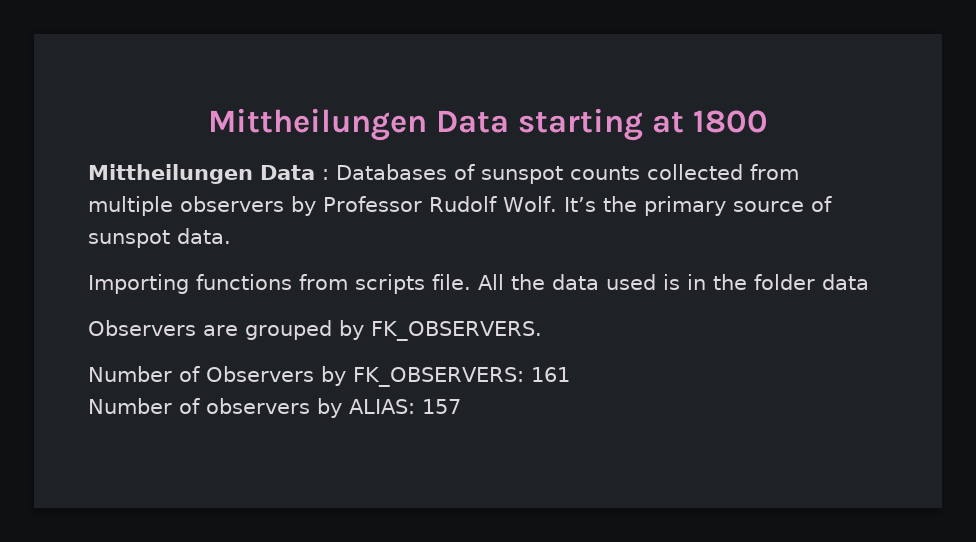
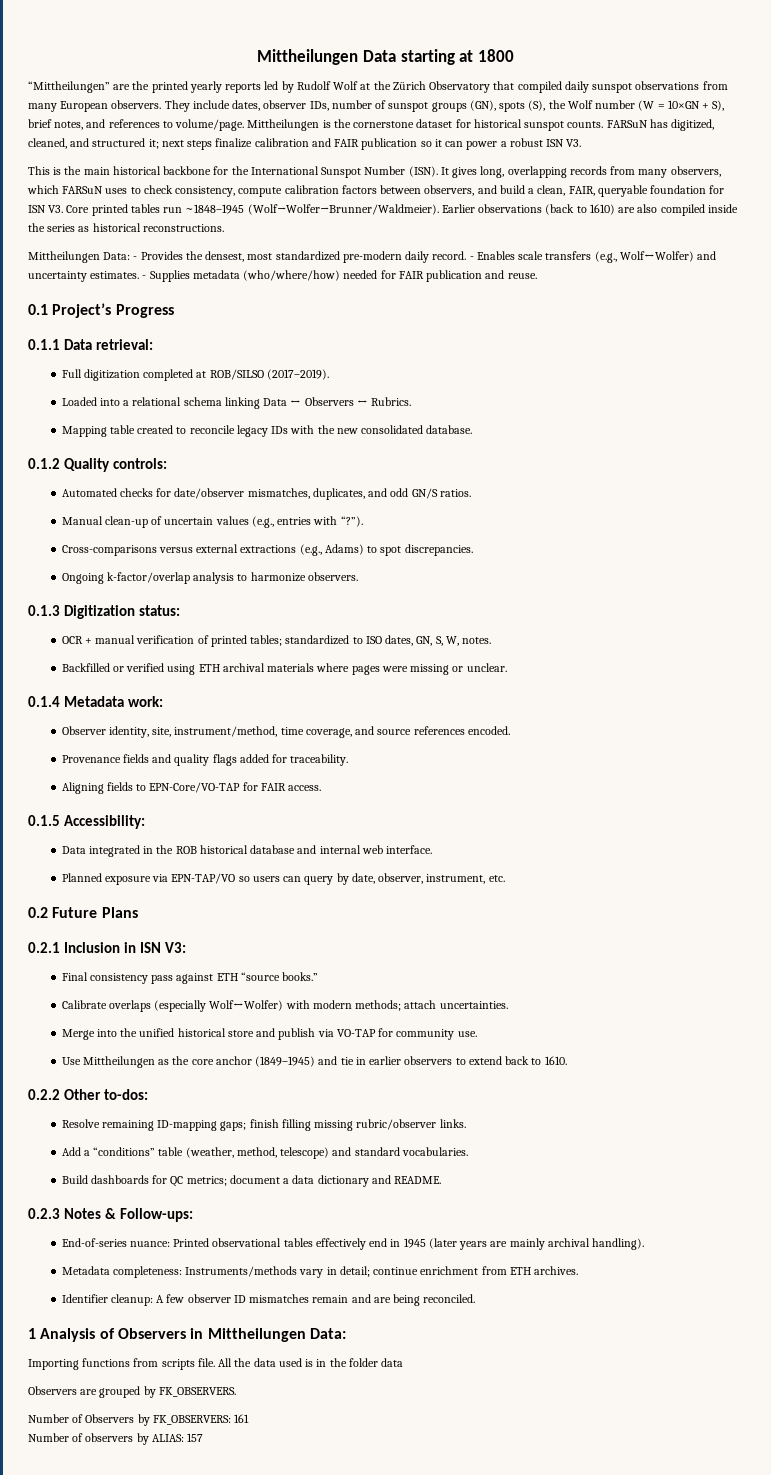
- Mittheilungen Data : Databases of sunspot counts collected from multiple observers by Professor Rudolf Wolf. It’s the primary source of sunspot data.
+ “Mittheilungen” are the printed yearly reports led by Rudolf Wolf at the Zürich Observatory that compiled daily sunspot observations from many European observers. They include dates, observer IDs, number of sunspot groups (GN), spots (S), the Wolf number (W = 10×GN + S), brief notes, and references to volume/page. Mittheilungen is the cornerstone dataset for historical sunspot counts. FARSuN has digitized, cleaned, and structured it; next steps finalize calibration and FAIR publication so it can power a robust ISN V3.
+ This is the main historical backbone for the International Sunspot Number (ISN). It gives long, overlapping records from many observers, which FARSuN uses to check consistency, compute calibration factors between observers, and build a clean, FAIR, queryable foundation for ISN V3. Core printed tables run ~1848–1945 (Wolf→Wolfer→Brunner/Waldmeier). Earlier observations (back to 1610) are also compiled inside the series as historical reconstructions.
+ Mittheilungen Data: - Provides the densest, most standardized pre-modern daily record. - Enables scale transfers (e.g., Wolf↔Wolfer) and uncertainty estimates. - Supplies metadata (who/where/how) needed for FAIR publication and reuse.
+ 0.1 Project’s Progress
+ 0.1.1 Data retrieval:
+ Full digitization completed at ROB/SILSO (2017–2019).
+ Loaded into a relational schema linking Data ↔ Observers ↔ Rubrics.
+ Mapping table created to reconcile legacy IDs with the new consolidated database.
+ 0.1.2 Quality controls:
+ Automated checks for date/observer mismatches, duplicates, and odd GN/S ratios.
+ Manual clean-up of uncertain values (e.g., entries with “?”).
+ Cross-comparisons versus external extractions (e.g., Adams) to spot discrepancies.
+ Ongoing k-factor/overlap analysis to harmonize observers.
+ 0.1.3 Digitization status:
+ OCR + manual verification of printed tables; standardized to ISO dates, GN, S, W, notes.
+ Backfilled or verified using ETH archival materials where pages were missing or unclear.
+ 0.1.4 Metadata work:
+ Observer identity, site, instrument/method, time coverage, and source references encoded.
+ Provenance fields and quality flags added for traceability.
+ Aligning fields to EPN-Core/VO-TAP for FAIR access.
+ 0.1.5 Accessibility:
+ Data integrated in the ROB historical database and internal web interface.
+ Planned exposure via EPN-TAP/VO so users can query by date, observer, instrument, etc.
+ 0.2 Future Plans
+ 0.2.1 Inclusion in ISN V3:
+ Final consistency pass against ETH “source books.”
+ Calibrate overlaps (especially Wolf↔Wolfer) with modern methods; attach uncertainties.
+ Merge into the unified historical store and publish via VO-TAP for community use.
+ Use Mittheilungen as the core anchor (1849–1945) and tie in earlier observers to extend back to 1610.
+ 0.2.2 Other to-dos:
+ Resolve remaining ID-mapping gaps; finish filling missing rubric/observer links.
+ Add a “conditions” table (weather, method, telescope) and standard vocabularies.
+ Build dashboards for QC metrics; document a data dictionary and README.
+ 0.2.3 Notes & Follow-ups:
+ End-of-series nuance: Printed observational tables effectively end in 1945 (later years are mainly archival handling).
+ Metadata completeness: Instruments/methods vary in detail; continue enrichment from ETH archives.
+ Identifier cleanup: A few observer ID mismatches remain and are being reconciled.
+ 1 Analysis of Observers in Mittheilungen Data:

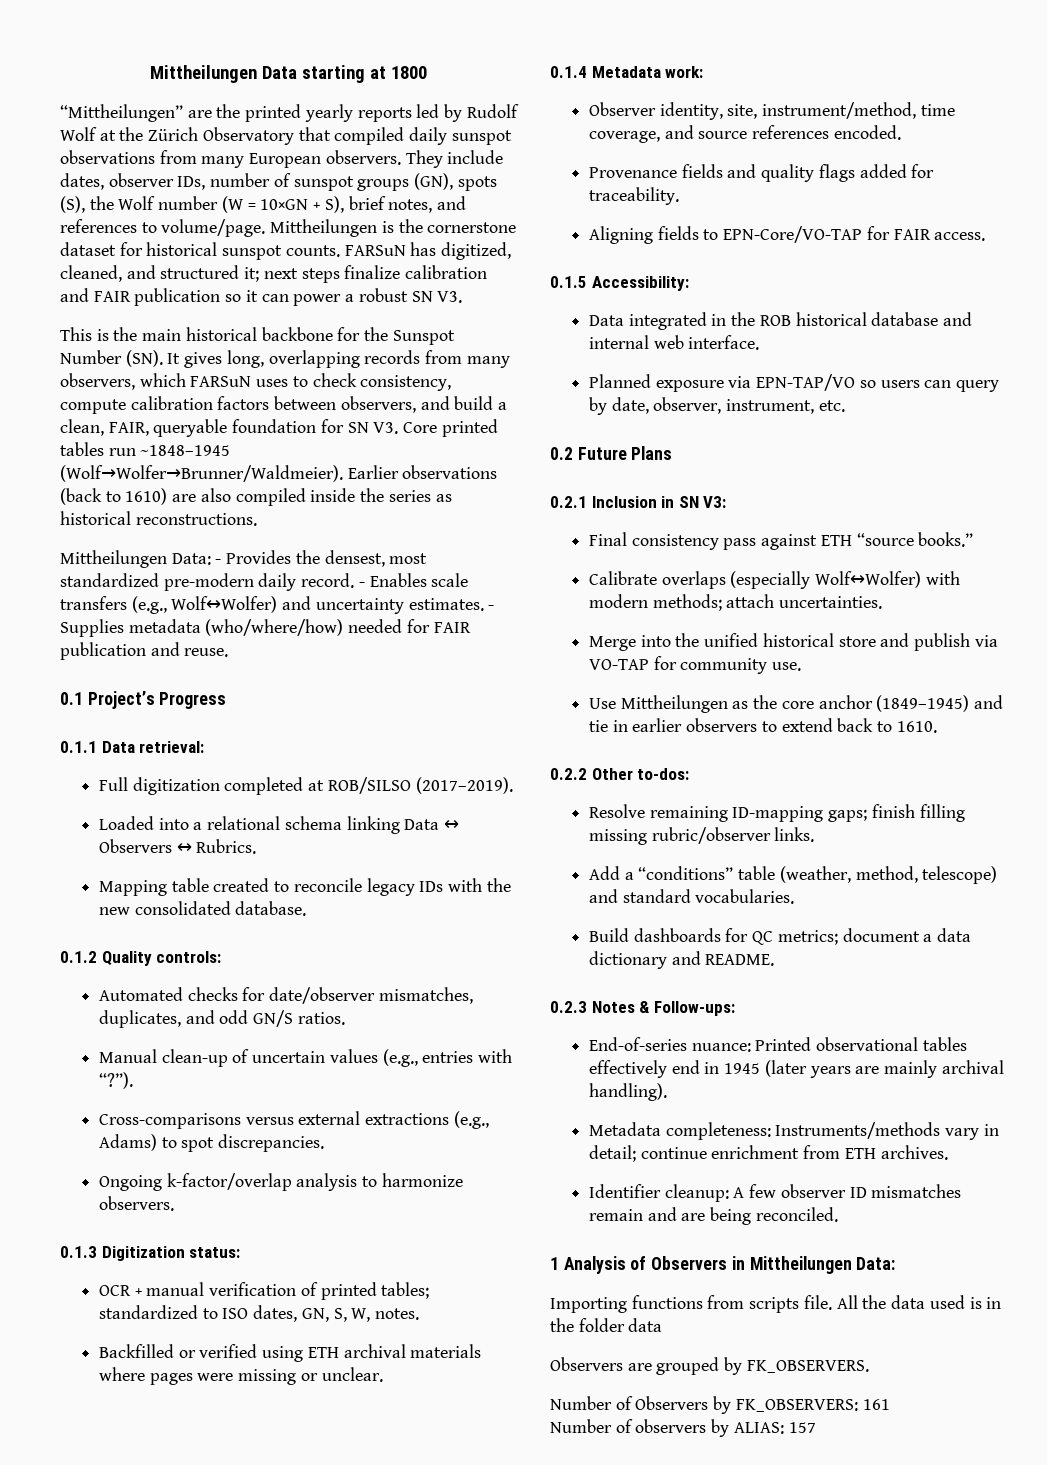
- FARSuN has digitized, cleaned, and structured it; next steps finalize calibration and FAIR publication so it can power a robust ISN V3.
+ FARSuN has digitized, cleaned, and structured it; next steps finalize calibration and FAIR publication so it can power a robust SN V3.
- This is the main historical backbone for the International Sunspot Number (ISN). It gives long, overlapping records from many observers, which FARSuN uses to check consistency, compute calibration factors between observers, and build a clean, FAIR, queryable foundation for ISN V3. Core printed tables run ~1848–1945 (Wolf→Wolfer→Brunner/Waldmeier).
+ This is the main historical backbone for the Sunspot Number (SN). It gives long, overlapping records from many observers, which FARSuN uses to check consistency, compute calibration factors between observers, and build a clean, FAIR, queryable foundation for SN V3. Core printed tables run ~1848–1945 (Wolf→Wolfer→Brunner/Waldmeier).
- 0.2.1 Inclusion in ISN V3:
+ 0.2.1 Inclusion in SN V3:

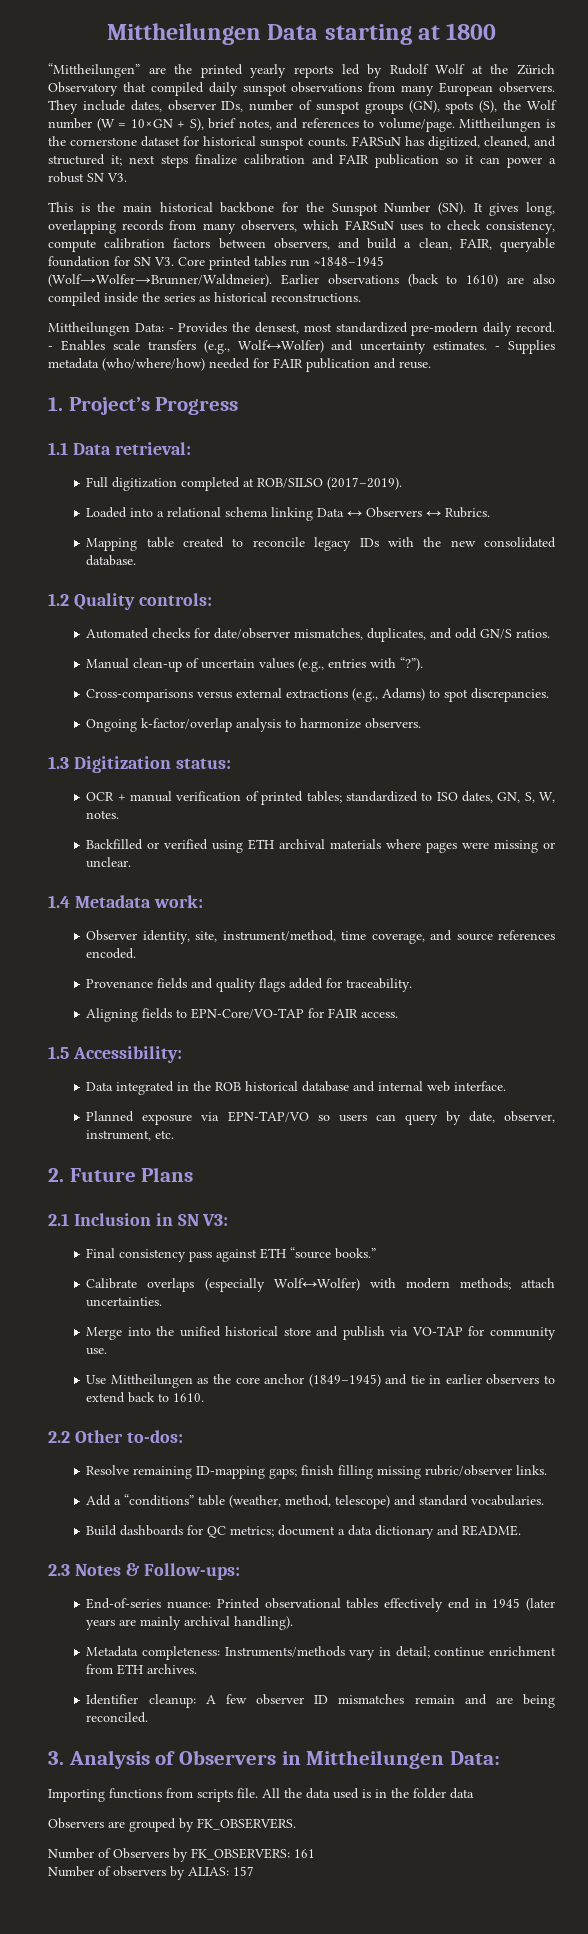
- 0.1 Project’s Progress
+ 1. Project’s Progress
- 0.1.1 Data retrieval:
+ 1.1 Data retrieval:
- 0.1.2 Quality controls:
+ 1.2 Quality controls:
- 0.1.3 Digitization status:
+ 1.3 Digitization status:
- 0.1.4 Metadata work:
+ 1.4 Metadata work:
- 0.1.5 Accessibility:
+ 1.5 Accessibility:
- 0.2 Future Plans
+ 2. Future Plans
- 0.2.1 Inclusion in SN V3:
+ 2.1 Inclusion in SN V3:
- 0.2.2 Other to-dos:
+ 2.2 Other to-dos:
- 0.2.3 Notes & Follow-ups:
+ 2.3 Notes & Follow-ups:
- 1 Analysis of Observers in Mittheilungen Data:
+ 3. Analysis of Observers in Mittheilungen Data:

